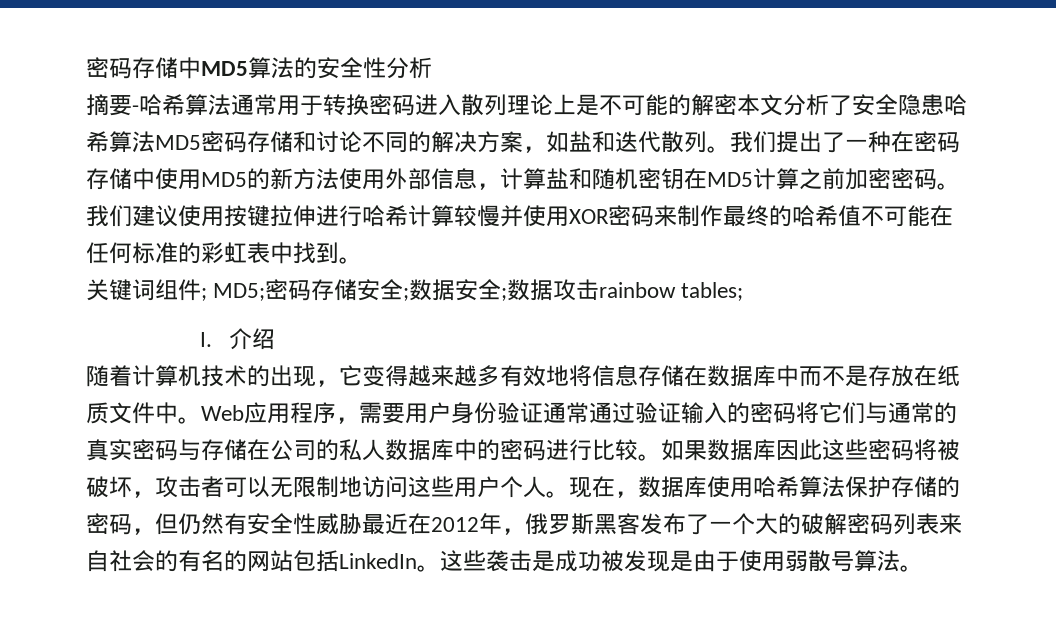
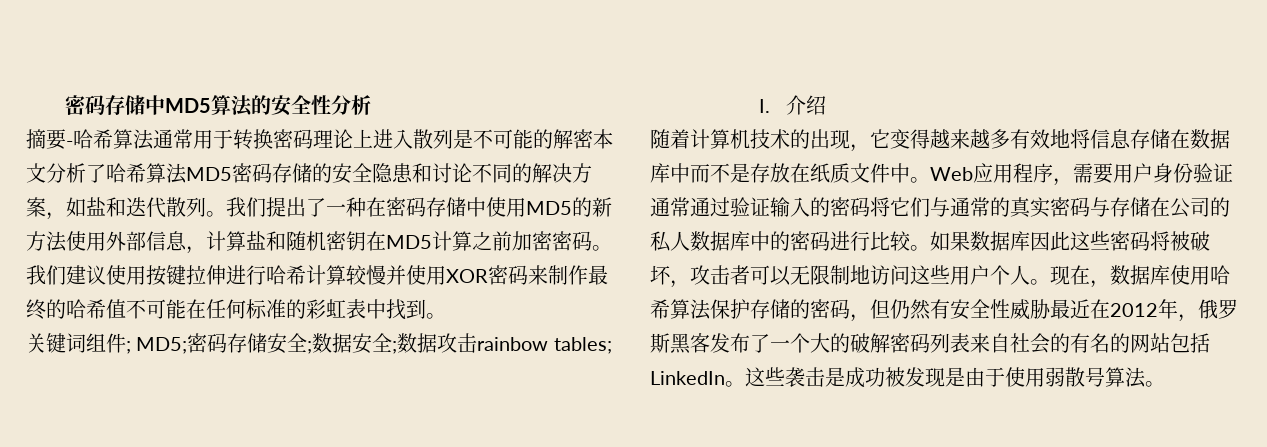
- 摘要-哈希算法通常用于转换密码进入散列理论上是不可能的解密本文分析了安全隐患哈希算法MD5密码存储和讨论不同的解决方案，如盐和迭代散列。
+ 摘要-哈希算法通常用于转换密码理论上进入散列是不可能的解密本文分析了哈希算法MD5密码存储的安全隐患和讨论不同的解决方案，如盐和迭代散列。

